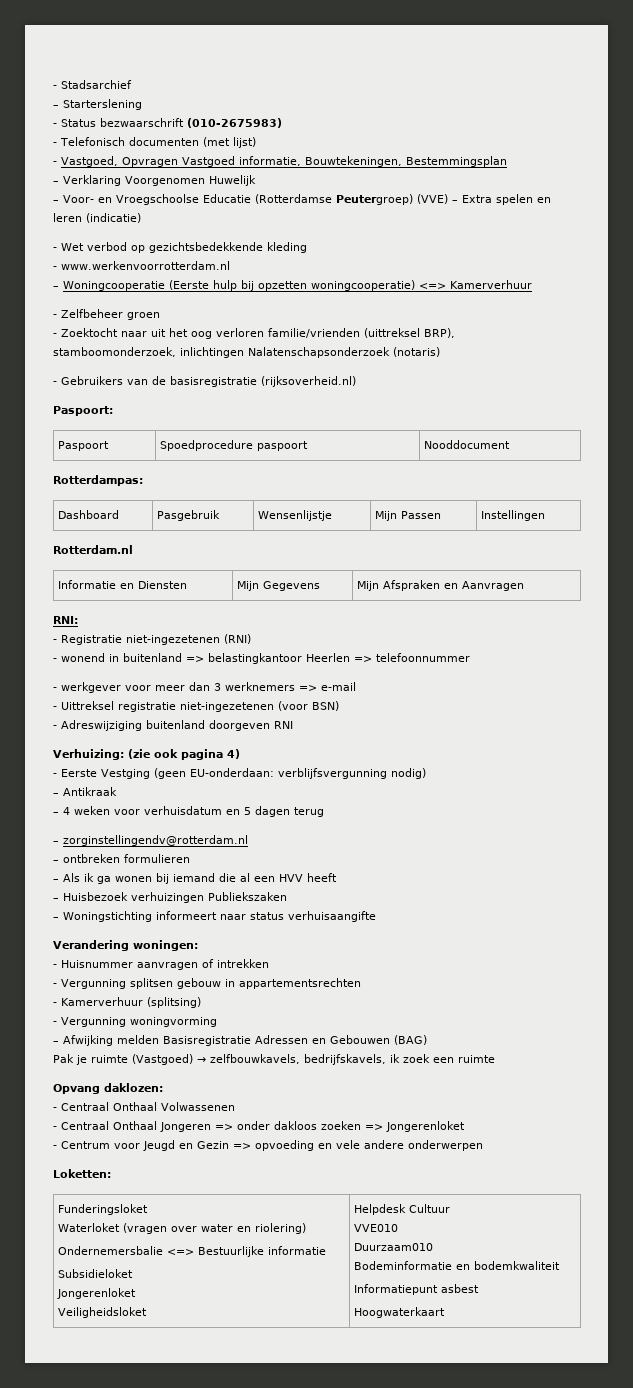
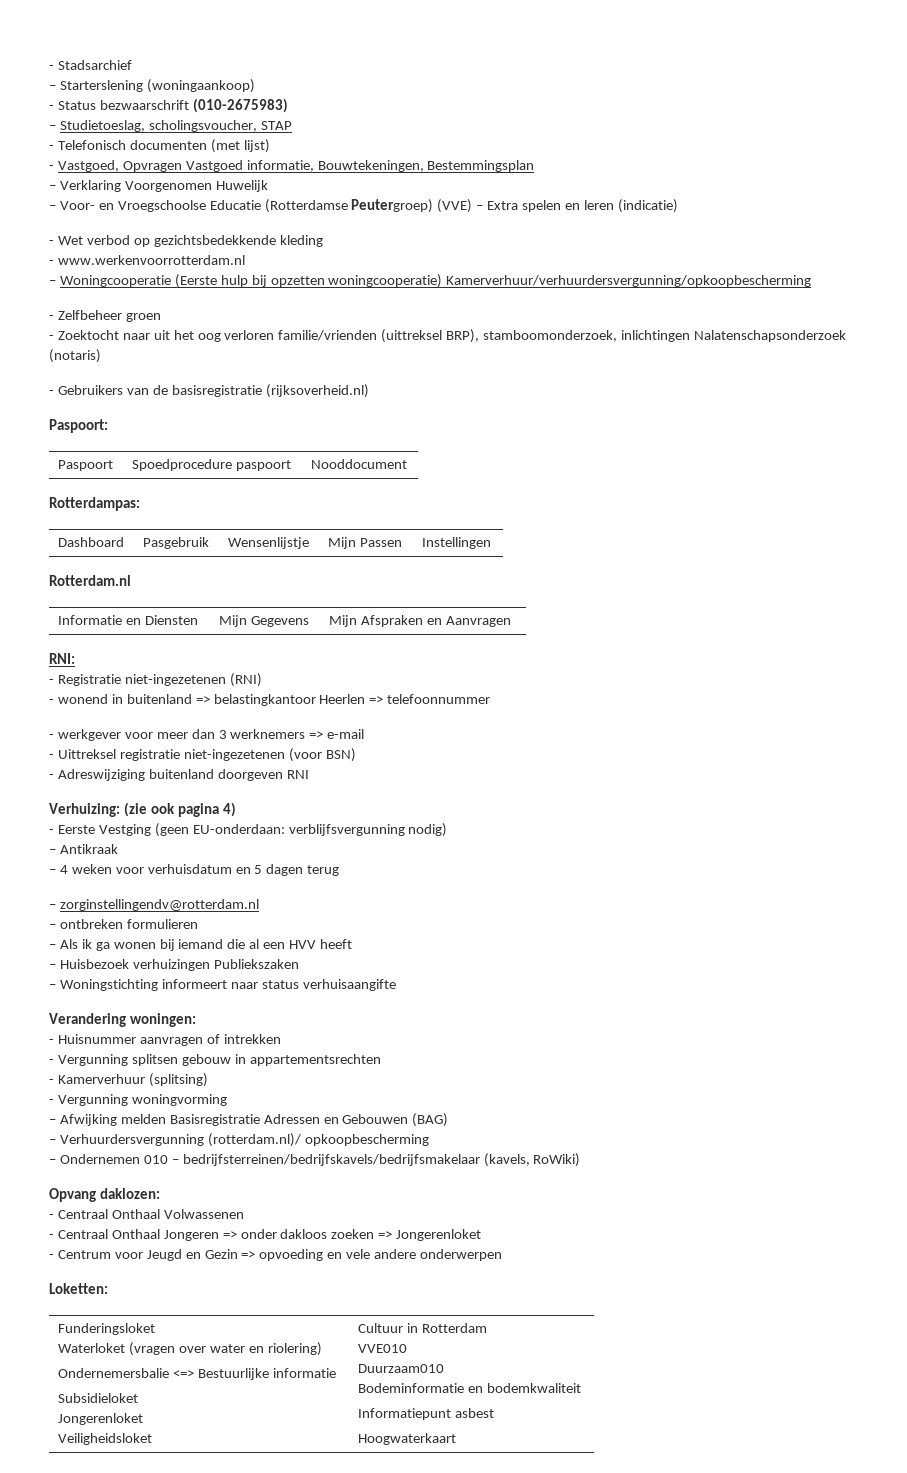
- – Starterslening
+ – Starterslening (woningaankoop)
+ – Studietoeslag, scholingsvoucher, STAP
- – Woningcooperatie (Eerste hulp bij opzetten woningcooperatie) <=> Kamerverhuur
+ – Woningcooperatie (Eerste hulp bij opzetten woningcooperatie) Kamerverhuur/verhuurdersvergunning/opkoopbescherming
- Pak je ruimte (Vastgoed) → zelfbouwkavels, bedrijfskavels, ik zoek een ruimte
+ – Verhuurdersvergunning (rotterdam.nl)/ opkoopbescherming
+ – Ondernemen 010 – bedrijfsterreinen/bedrijfskavels/bedrijfsmakelaar (kavels, RoWiki)
  Funderingsloket
  Waterloket (vragen over water en riolering)
  Ondernemersbalie <=> Bestuurlijke informatie
  Subsidieloket
  Jongerenloket
- Veiligheidsloket | Helpdesk Cultuur
+ Veiligheidsloket | Cultuur in Rotterdam

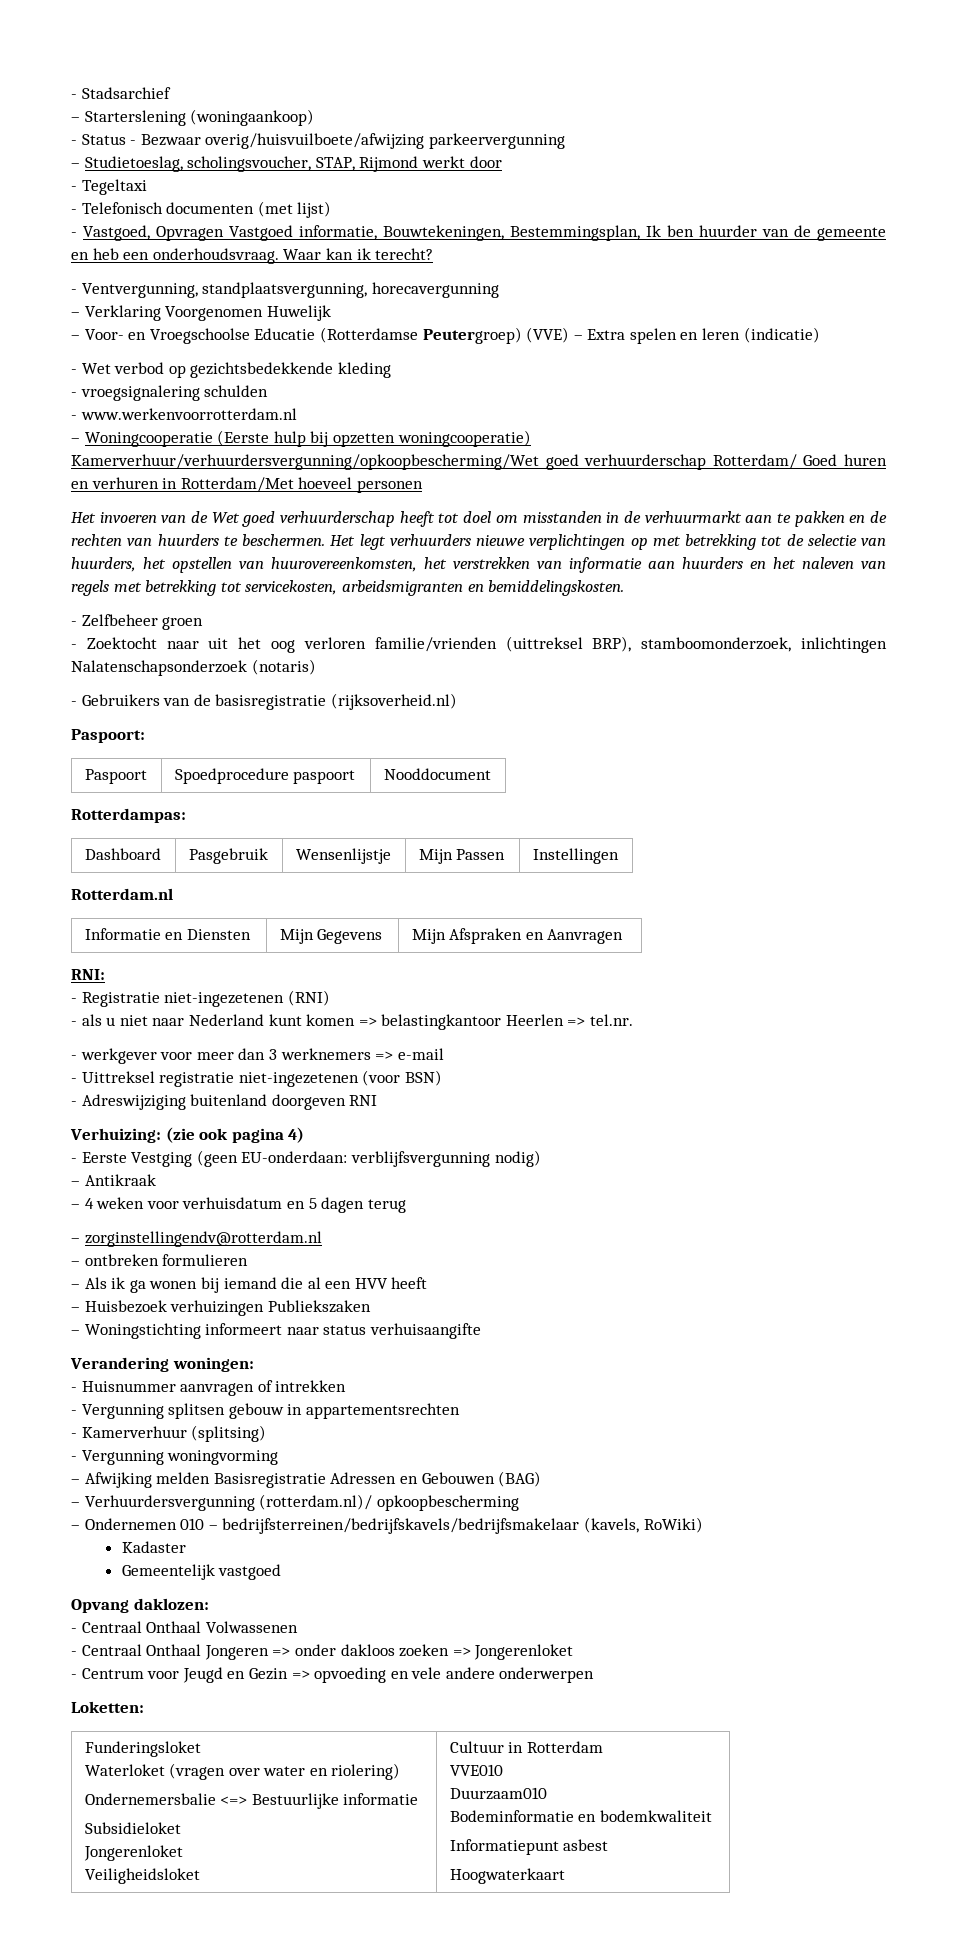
- - Status bezwaarschrift (010-2675983)
+ - Status - Bezwaar overig/huisvuilboete/afwijzing parkeervergunning
- – Studietoeslag, scholingsvoucher, STAP
+ – Studietoeslag, scholingsvoucher, STAP, Rijmond werkt door
+ - Tegeltaxi
- - Vastgoed, Opvragen Vastgoed informatie, Bouwtekeningen, Bestemmingsplan
+ - Vastgoed, Opvragen Vastgoed informatie, Bouwtekeningen, Bestemmingsplan, Ik ben huurder van de gemeente en heb een onderhoudsvraag. Waar kan ik terecht?
+ - Ventvergunning, standplaatsvergunning, horecavergunning
+ - vroegsignalering schulden
- – Woningcooperatie (Eerste hulp bij opzetten woningcooperatie) Kamerverhuur/verhuurdersvergunning/opkoopbescherming
+ – Woningcooperatie (Eerste hulp bij opzetten woningcooperatie) Kamerverhuur/verhuurdersvergunning/opkoopbescherming/Wet goed verhuurderschap Rotterdam/ Goed huren en verhuren in Rotterdam/Met hoeveel personen
+ Het invoeren van de Wet goed verhuurderschap heeft tot doel om misstanden in de verhuurmarkt aan te pakken en de rechten van huurders te beschermen. Het legt verhuurders nieuwe verplichtingen op met betrekking tot de selectie van huurders, het opstellen van huurovereenkomsten, het verstrekken van informatie aan huurders en het naleven van regels met betrekking tot servicekosten, arbeidsmigranten en bemiddelingskosten.
- - wonend in buitenland => belastingkantoor Heerlen => telefoonnummer
+ - als u niet naar Nederland kunt komen => belastingkantoor Heerlen => tel.nr.
+ Kadaster
+ Gemeentelijk vastgoed

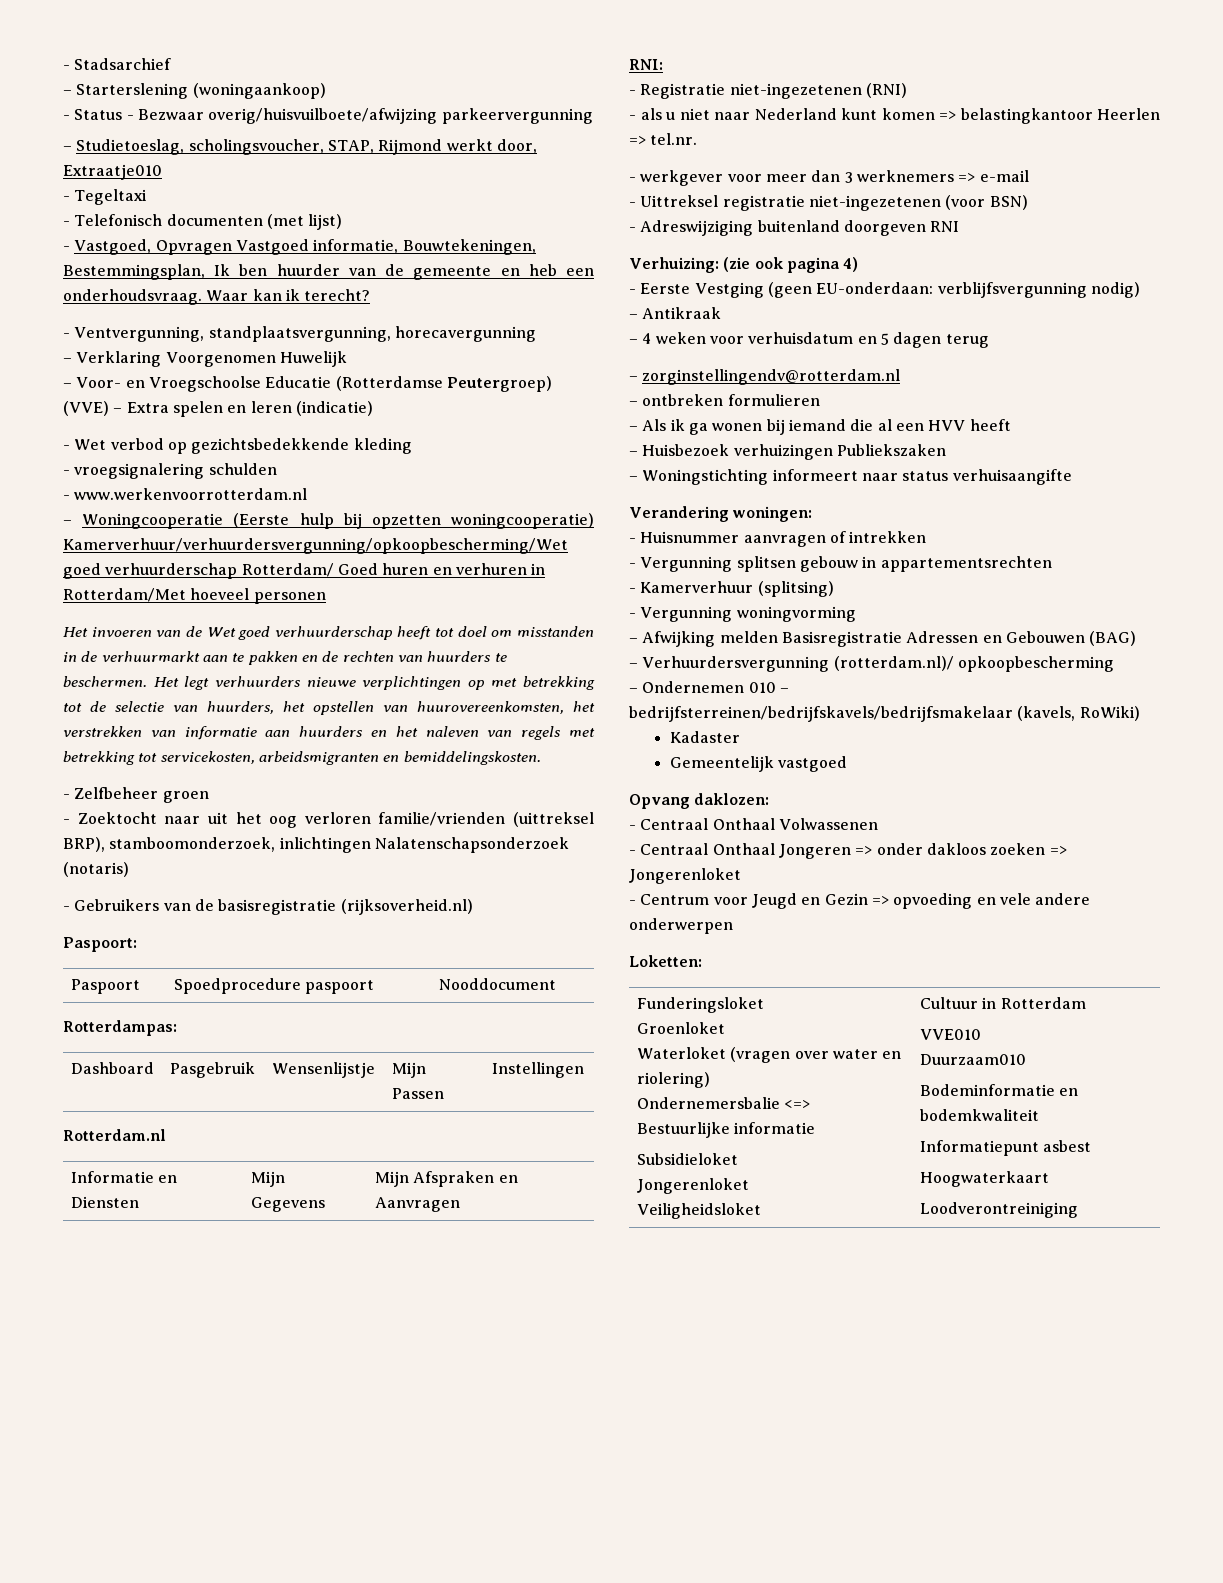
- – Studietoeslag, scholingsvoucher, STAP, Rijmond werkt door
+ – Studietoeslag, scholingsvoucher, STAP, Rijmond werkt door, Extraatje010
  Funderingsloket
+ Groenloket
  Waterloket (vragen over water en riolering)
  Ondernemersbalie <=> Bestuurlijke informatie
  Subsidieloket
  Jongerenloket
  Veiligheidsloket | Cultuur in Rotterdam
  VVE010
  Duurzaam010
  Bodeminformatie en bodemkwaliteit
  Informatiepunt asbest
  Hoogwaterkaart
+ Loodverontreiniging

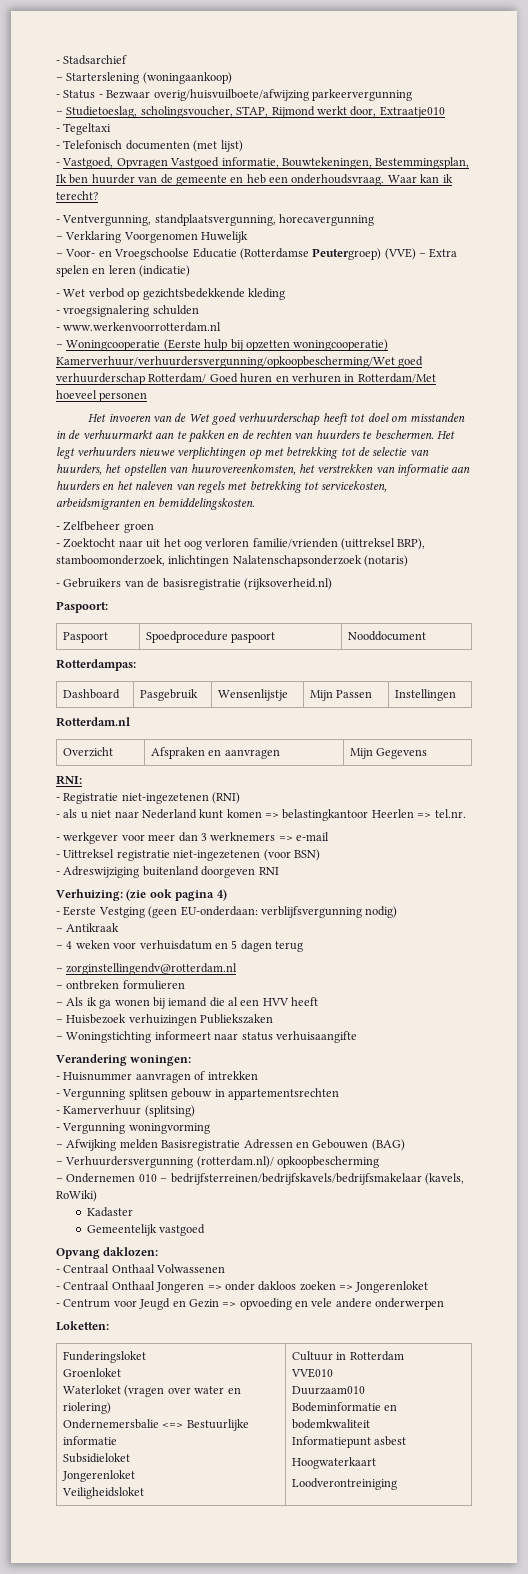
- Informatie en Diensten | Mijn Gegevens | Mijn Afspraken en Aanvragen
+ Overzicht | Afspraken en aanvragen | Mijn Gegevens

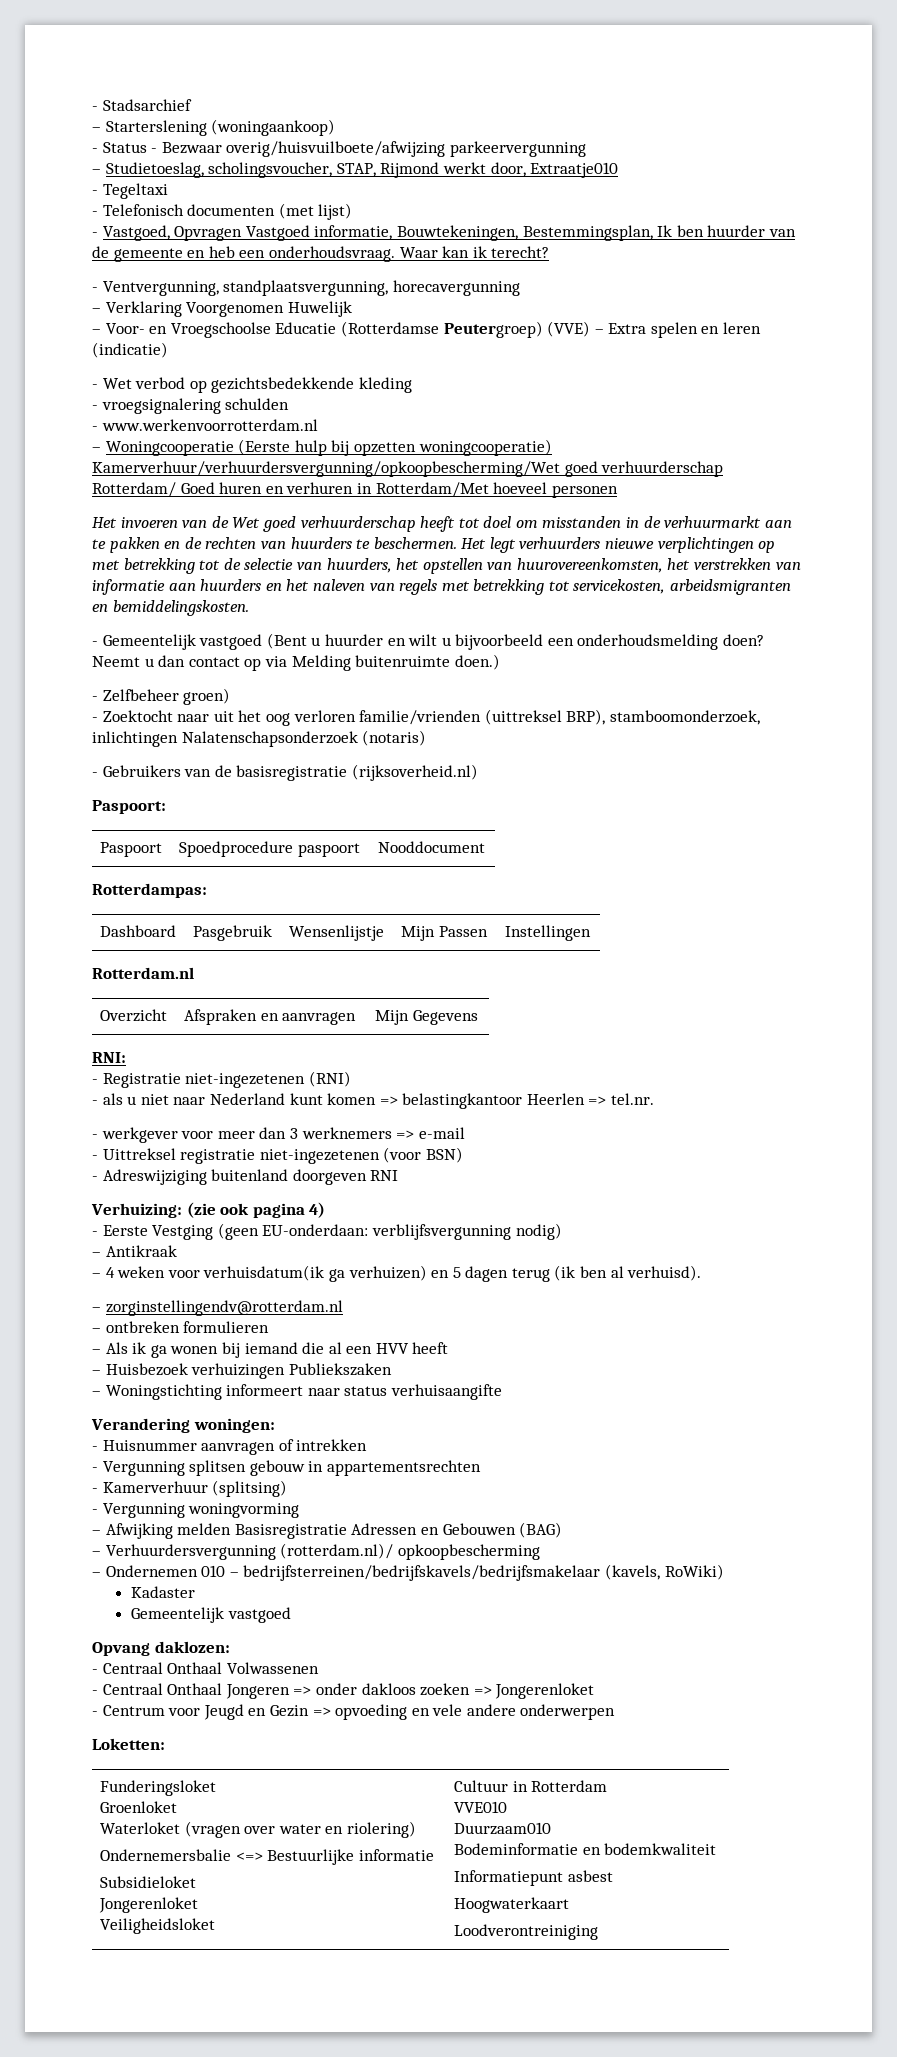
+ - Gemeentelijk vastgoed (Bent u huurder en wilt u bijvoorbeeld een onderhoudsmelding doen? Neemt u dan contact op via Melding buitenruimte doen.)
- - Zelfbeheer groen
+ - Zelfbeheer groen)
- – 4 weken voor verhuisdatum en 5 dagen terug
+ – 4 weken voor verhuisdatum(ik ga verhuizen) en 5 dagen terug (ik ben al verhuisd).

